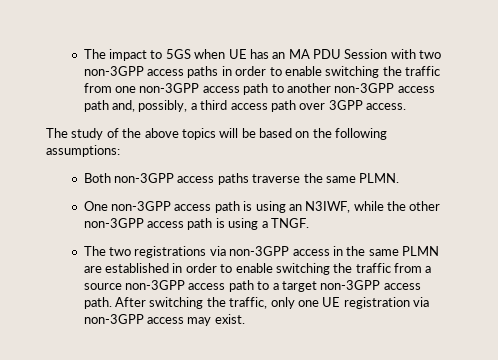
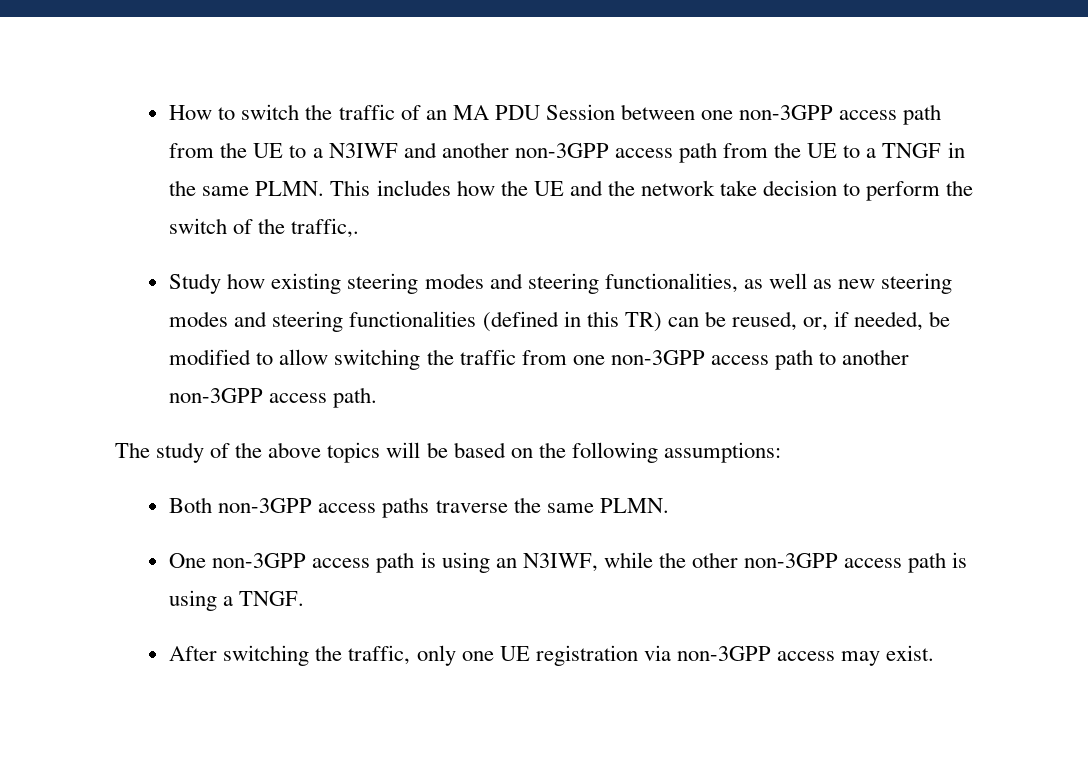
- The impact to 5GS when UE has an MA PDU Session with two non-3GPP access paths in order to enable switching the traffic from one non-3GPP access path to another non-3GPP access path and, possibly, a third access path over 3GPP access.
+ How to switch the traffic of an MA PDU Session between one non-3GPP access path from the UE to a N3IWF and another non-3GPP access path from the UE to a TNGF in the same PLMN. This includes how the UE and the network take decision to perform the switch of the traffic,.
+ Study how existing steering modes and steering functionalities, as well as new steering modes and steering functionalities (defined in this TR) can be reused, or, if needed, be modified to allow switching the traffic from one non-3GPP access path to another non-3GPP access path.
- The two registrations via non-3GPP access in the same PLMN are established in order to enable switching the traffic from a source non-3GPP access path to a target non-3GPP access path.

